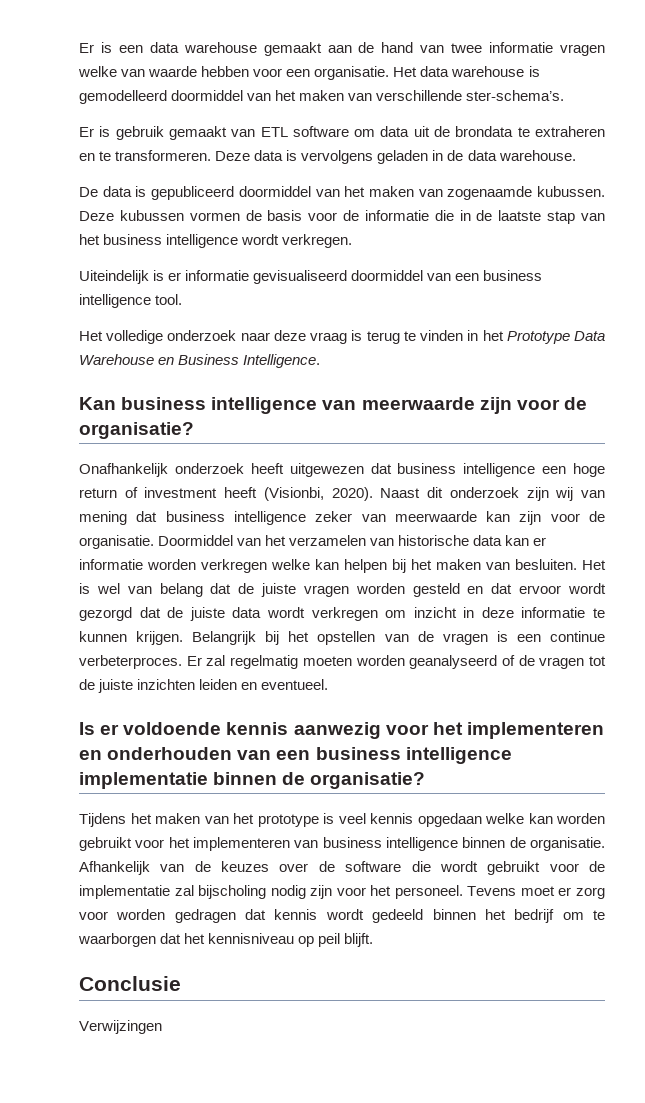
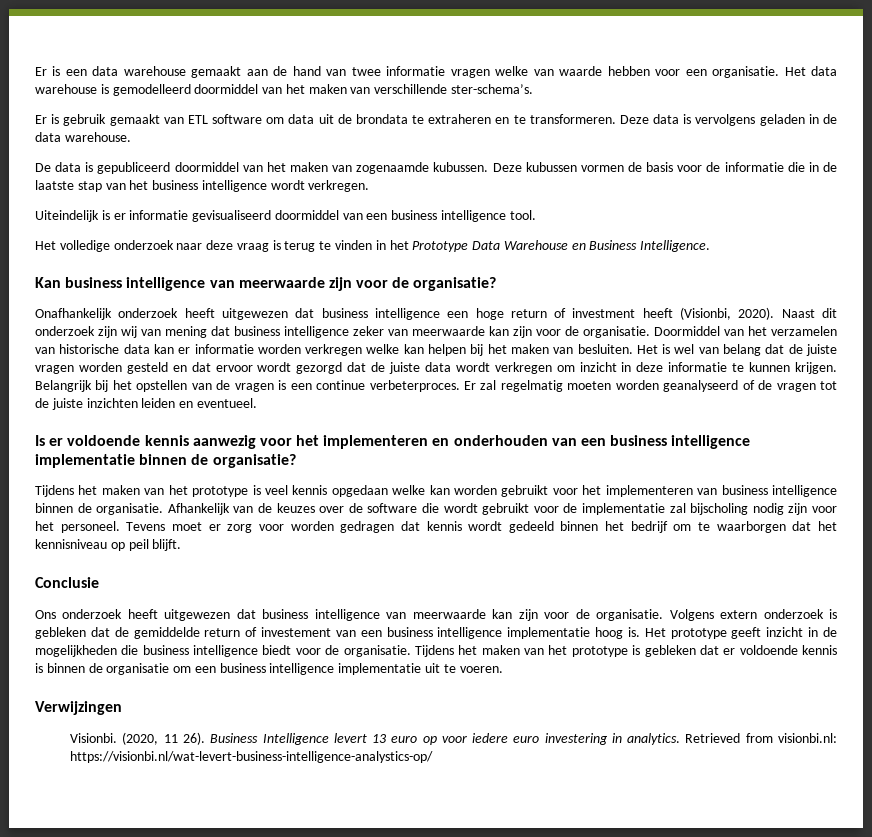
+ Ons onderzoek heeft uitgewezen dat business intelligence van meerwaarde kan zijn voor de organisatie. Volgens extern onderzoek is gebleken dat de gemiddelde return of investement van een business intelligence implementatie hoog is. Het prototype geeft inzicht in de mogelijkheden die business intelligence biedt voor de organisatie. Tijdens het maken van het prototype is gebleken dat er voldoende kennis is binnen de organisatie om een business intelligence implementatie uit te voeren.
  Verwijzingen
+ Visionbi. (2020, 11 26). Business Intelligence levert 13 euro op voor iedere euro investering in analytics. Retrieved from visionbi.nl: https://visionbi.nl/wat-levert-business-intelligence-analystics-op/

